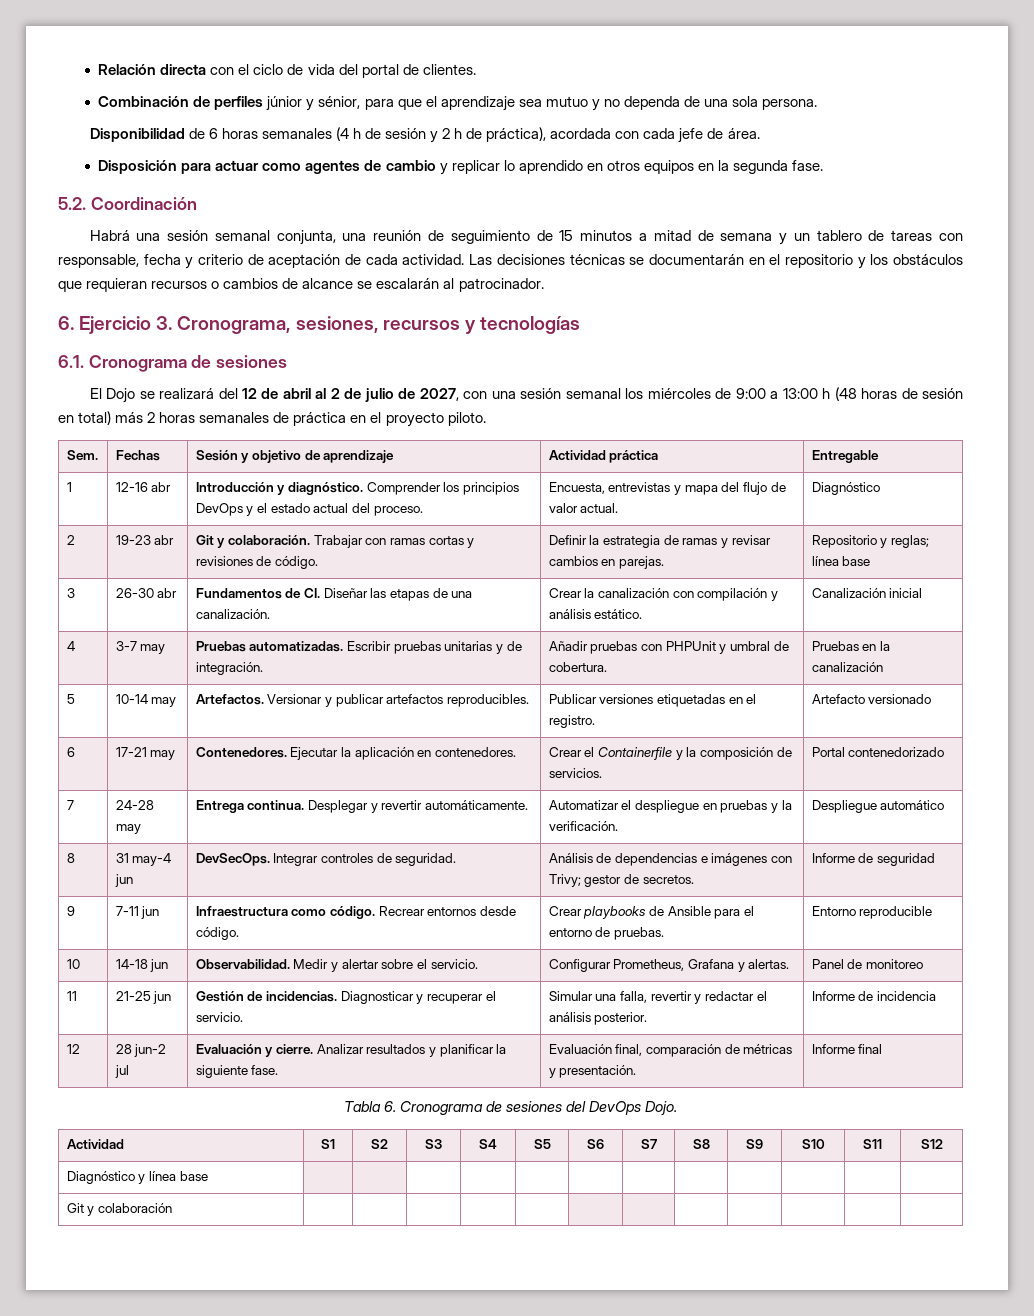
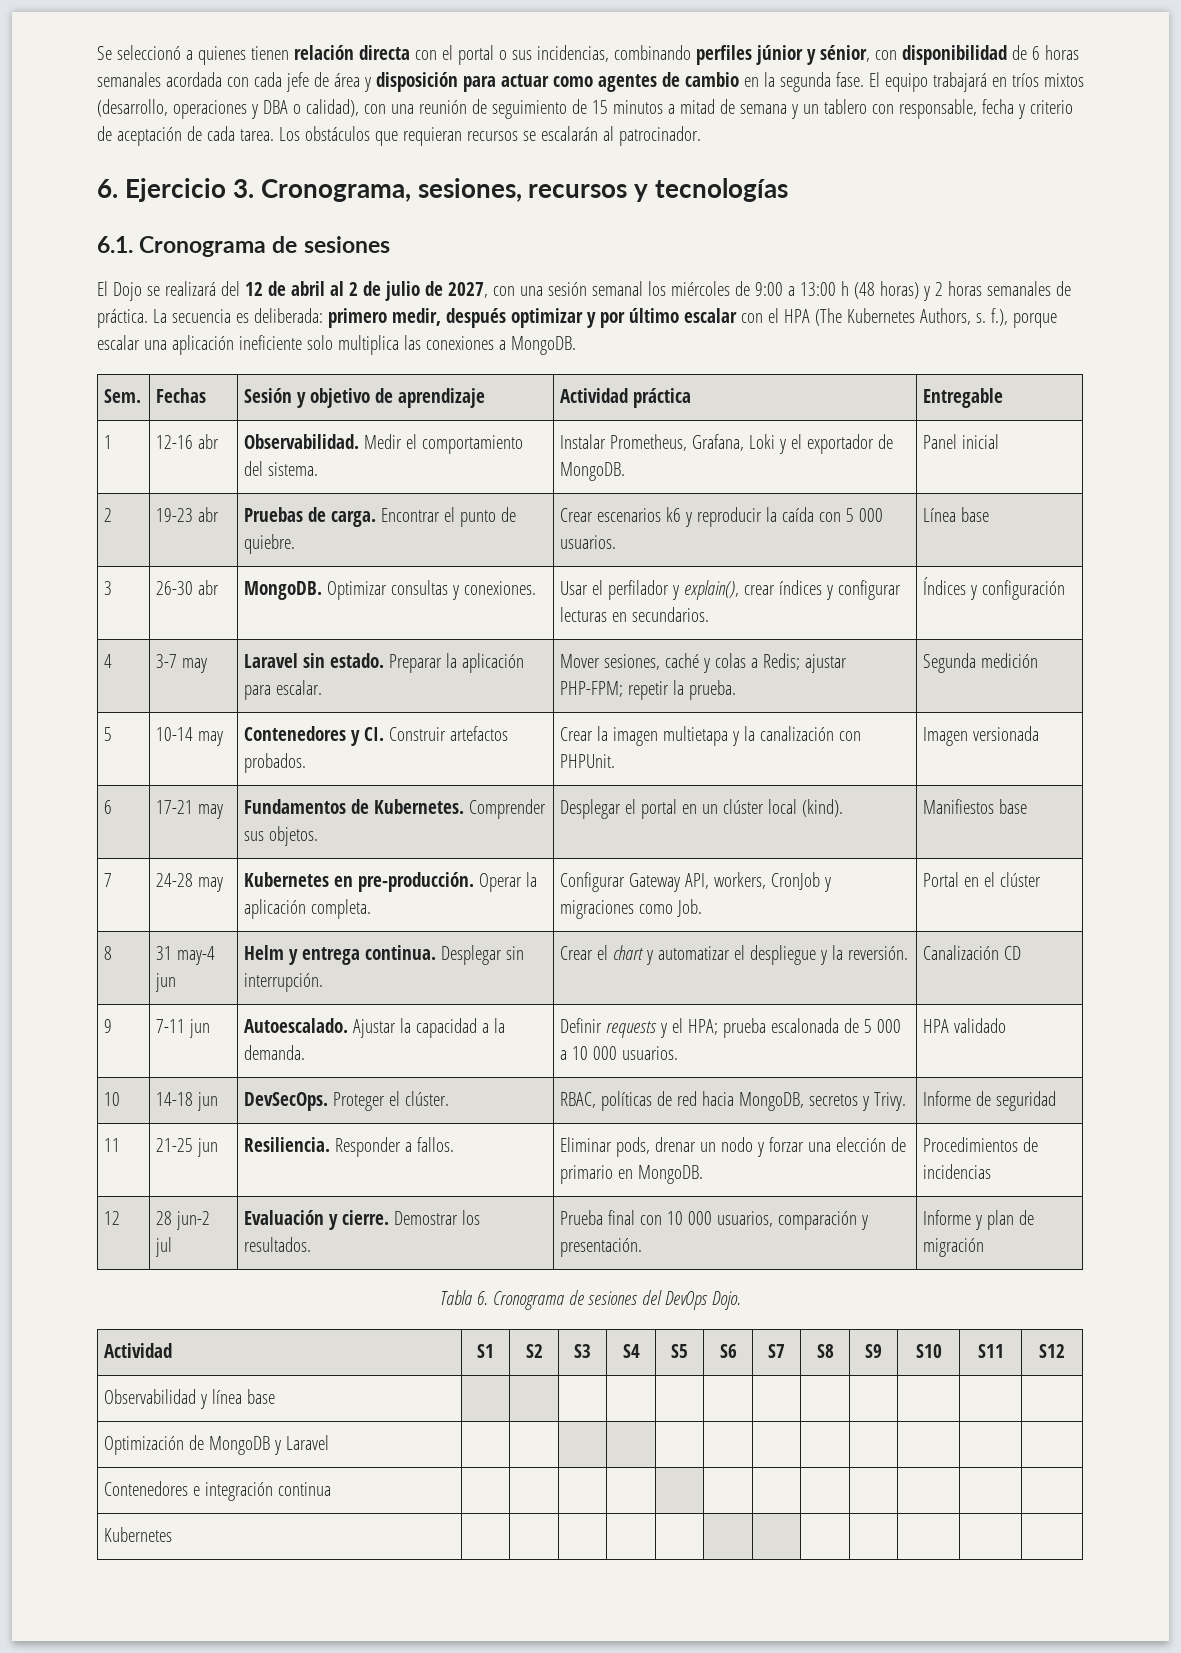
- Relación directa con el ciclo de vida del portal de clientes.
- Combinación de perfiles júnior y sénior, para que el aprendizaje sea mutuo y no dependa de una sola persona.
- Disponibilidad de 6 horas semanales (4 h de sesión y 2 h de práctica), acordada con cada jefe de área.
- Disposición para actuar como agentes de cambio y replicar lo aprendido en otros equipos en la segunda fase.
- 5.2. Coordinación
- Habrá una sesión semanal conjunta, una reunión de seguimiento de 15 minutos a mitad de semana y un tablero de tareas con responsable, fecha y criterio de aceptación de cada actividad. Las decisiones técnicas se documentarán en el repositorio y los obstáculos que requieran recursos o cambios de alcance se escalarán al patrocinador.
+ Se seleccionó a quienes tienen relación directa con el portal o sus incidencias, combinando perfiles júnior y sénior, con disponibilidad de 6 horas semanales acordada con cada jefe de área y disposición para actuar como agentes de cambio en la segunda fase. El equipo trabajará en tríos mixtos (desarrollo, operaciones y DBA o calidad), con una reunión de seguimiento de 15 minutos a mitad de semana y un tablero con responsable, fecha y criterio de aceptación de cada tarea. Los obstáculos que requieran recursos se escalarán al patrocinador.
- El Dojo se realizará del 12 de abril al 2 de julio de 2027, con una sesión semanal los miércoles de 9:00 a 13:00 h (48 horas de sesión en total) más 2 horas semanales de práctica en el proyecto piloto.
+ El Dojo se realizará del 12 de abril al 2 de julio de 2027, con una sesión semanal los miércoles de 9:00 a 13:00 h (48 horas) y 2 horas semanales de práctica. La secuencia es deliberada: primero medir, después optimizar y por último escalar con el HPA (The Kubernetes Authors, s. f.), porque escalar una aplicación ineficiente solo multiplica las conexiones a MongoDB.
- 1 | 12-16 abr | Introducción y diagnóstico. Comprender los principios DevOps y el estado actual del proceso. | Encuesta, entrevistas y mapa del flujo de valor actual. | Diagnóstico
- 2 | 19-23 abr | Git y colaboración. Trabajar con ramas cortas y revisiones de código. | Definir la estrategia de ramas y revisar cambios en parejas. | Repositorio y reglas; línea base
- 3 | 26-30 abr | Fundamentos de CI. Diseñar las etapas de una canalización. | Crear la canalización con compilación y análisis estático. | Canalización inicial
- 4 | 3-7 may | Pruebas automatizadas. Escribir pruebas unitarias y de integración. | Añadir pruebas con PHPUnit y umbral de cobertura. | Pruebas en la canalización
- 5 | 10-14 may | Artefactos. Versionar y publicar artefactos reproducibles. | Publicar versiones etiquetadas en el registro. | Artefacto versionado
- 6 | 17-21 may | Contenedores. Ejecutar la aplicación en contenedores. | Crear el Containerfile y la composición de servicios. | Portal contenedorizado
- 7 | 24-28 may | Entrega continua. Desplegar y revertir automáticamente. | Automatizar el despliegue en pruebas y la verificación. | Despliegue automático
- 8 | 31 may-4 jun | DevSecOps. Integrar controles de seguridad. | Análisis de dependencias e imágenes con Trivy; gestor de secretos. | Informe de seguridad
- 9 | 7-11 jun | Infraestructura como código. Recrear entornos desde código. | Crear playbooks de Ansible para el entorno de pruebas. | Entorno reproducible
- 10 | 14-18 jun | Observabilidad. Medir y alertar sobre el servicio. | Configurar Prometheus, Grafana y alertas. | Panel de monitoreo
- 11 | 21-25 jun | Gestión de incidencias. Diagnosticar y recuperar el servicio. | Simular una falla, revertir y redactar el análisis posterior. | Informe de incidencia
+ 1 | 12-16 abr | Observabilidad. Medir el comportamiento del sistema. | Instalar Prometheus, Grafana, Loki y el exportador de MongoDB. | Panel inicial
+ 2 | 19-23 abr | Pruebas de carga. Encontrar el punto de quiebre. | Crear escenarios k6 y reproducir la caída con 5 000 usuarios. | Línea base
+ 3 | 26-30 abr | MongoDB. Optimizar consultas y conexiones. | Usar el perfilador y explain(), crear índices y configurar lecturas en secundarios. | Índices y configuración
+ 4 | 3-7 may | Laravel sin estado. Preparar la aplicación para escalar. | Mover sesiones, caché y colas a Redis; ajustar PHP-FPM; repetir la prueba. | Segunda medición
+ 5 | 10-14 may | Contenedores y CI. Construir artefactos probados. | Crear la imagen multietapa y la canalización con PHPUnit. | Imagen versionada
+ 6 | 17-21 may | Fundamentos de Kubernetes. Comprender sus objetos. | Desplegar el portal en un clúster local (kind). | Manifiestos base
+ 7 | 24-28 may | Kubernetes en pre-producción. Operar la aplicación completa. | Configurar Gateway API, workers, CronJob y migraciones como Job. | Portal en el clúster
+ 8 | 31 may-4 jun | Helm y entrega continua. Desplegar sin interrupción. | Crear el chart y automatizar el despliegue y la reversión. | Canalización CD
+ 9 | 7-11 jun | Autoescalado. Ajustar la capacidad a la demanda. | Definir requests y el HPA; prueba escalonada de 5 000 a 10 000 usuarios. | HPA validado
+ 10 | 14-18 jun | DevSecOps. Proteger el clúster. | RBAC, políticas de red hacia MongoDB, secretos y Trivy. | Informe de seguridad
+ 11 | 21-25 jun | Resiliencia. Responder a fallos. | Eliminar pods, drenar un nodo y forzar una elección de primario en MongoDB. | Procedimientos de incidencias
- 12 | 28 jun-2 jul | Evaluación y cierre. Analizar resultados y planificar la siguiente fase. | Evaluación final, comparación de métricas y presentación. | Informe final
+ 12 | 28 jun-2 jul | Evaluación y cierre. Demostrar los resultados. | Prueba final con 10 000 usuarios, comparación y presentación. | Informe y plan de migración
- Diagnóstico y línea base | | | | | | | | | | | |
+ Observabilidad y línea base | | | | | | | | | | | |
- Git y colaboración | | | | | | | | | | | |
+ Optimización de MongoDB y Laravel | | | | | | | | | | | |
+ Contenedores e integración continua | | | | | | | | | | | |
+ Kubernetes | | | | | | | | | | | |

